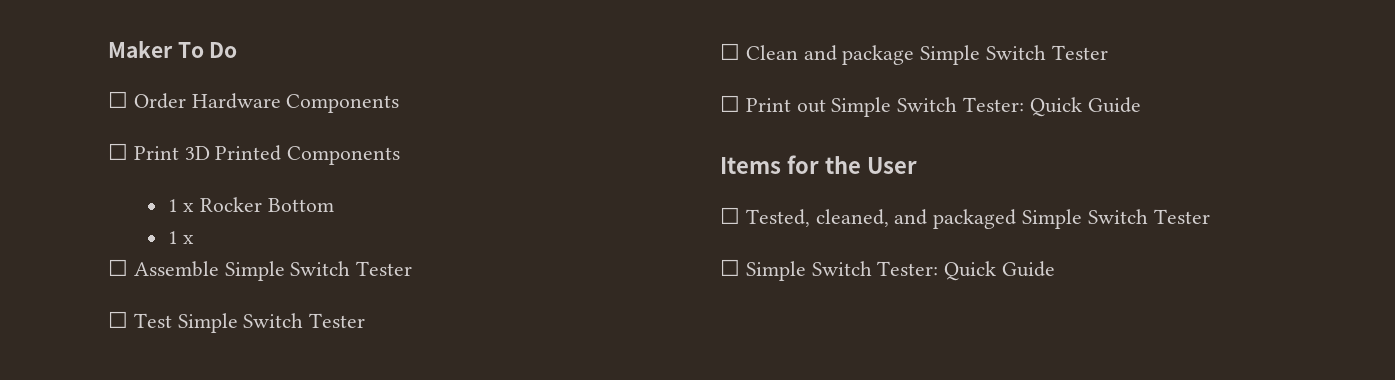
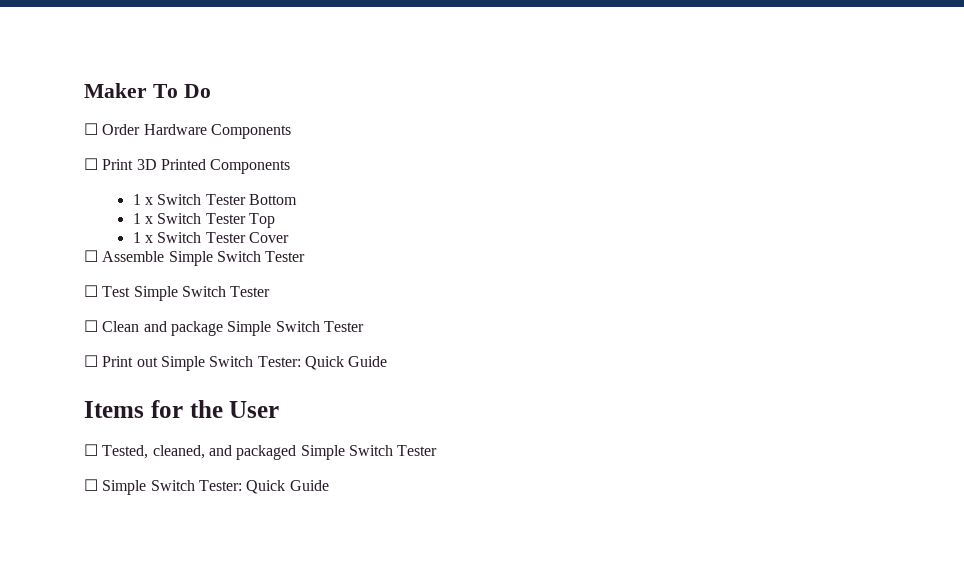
- 1 x Rocker Bottom
- 1 x
+ 1 x Switch Tester Bottom
+ 1 x Switch Tester Top
+ 1 x Switch Tester Cover

